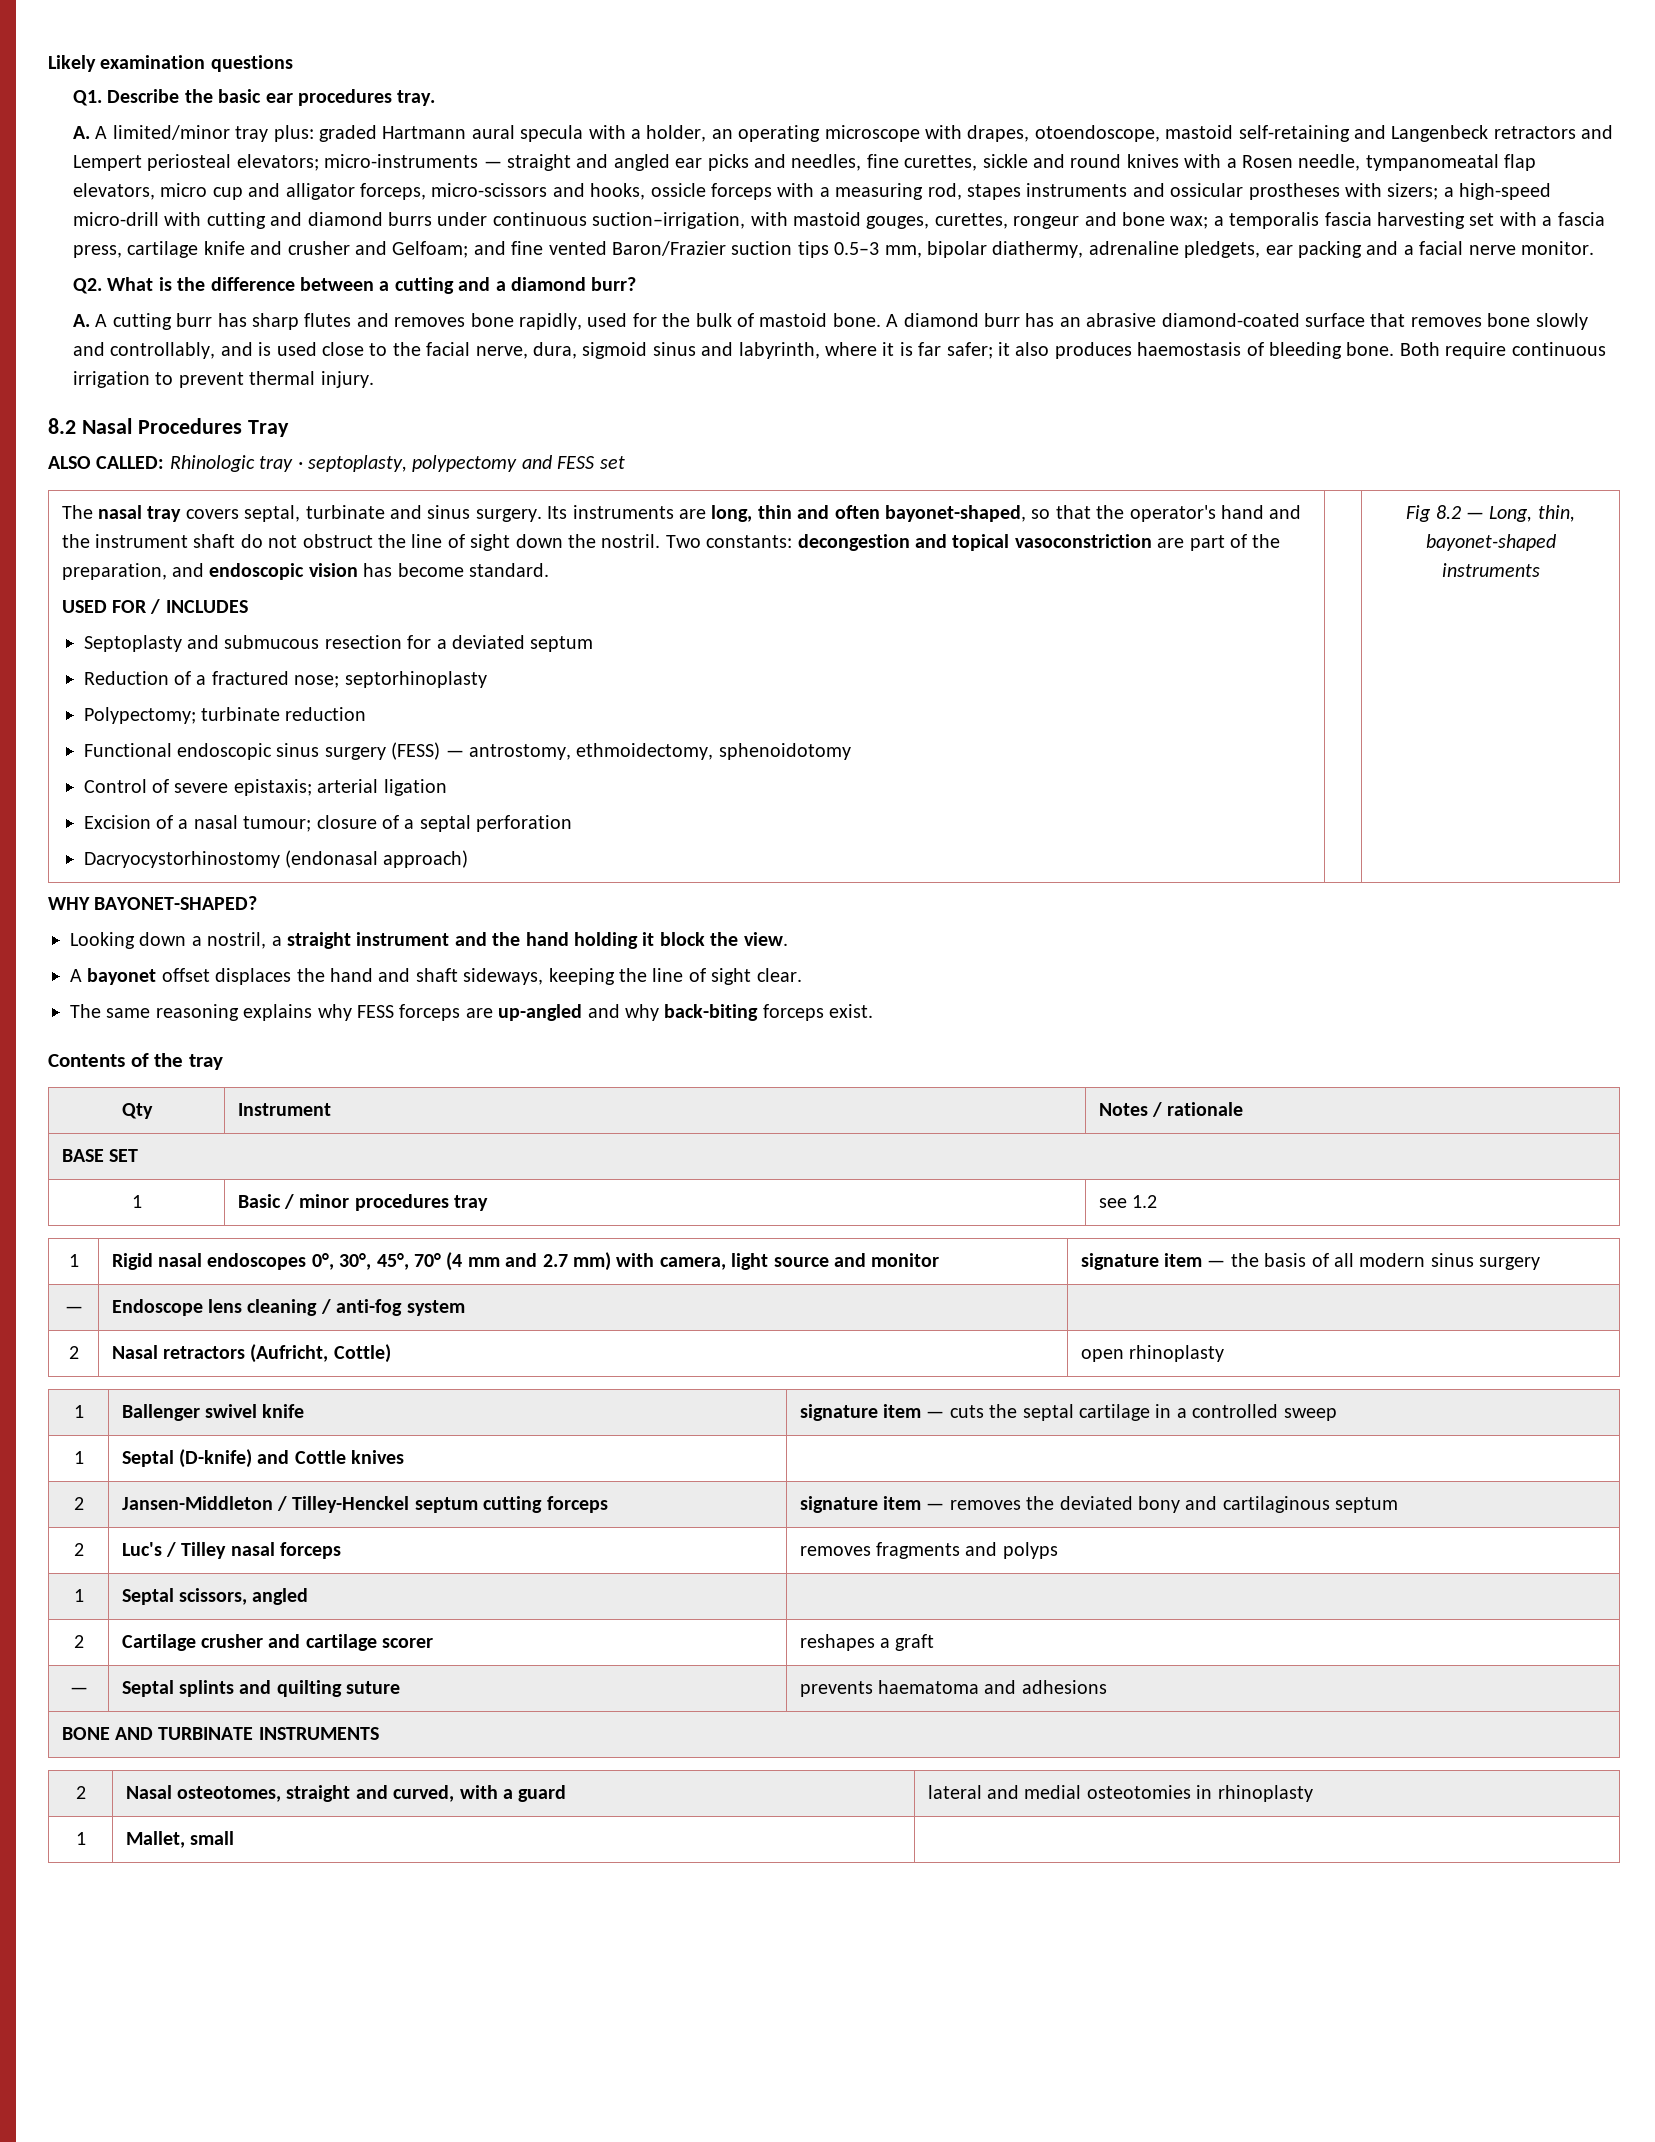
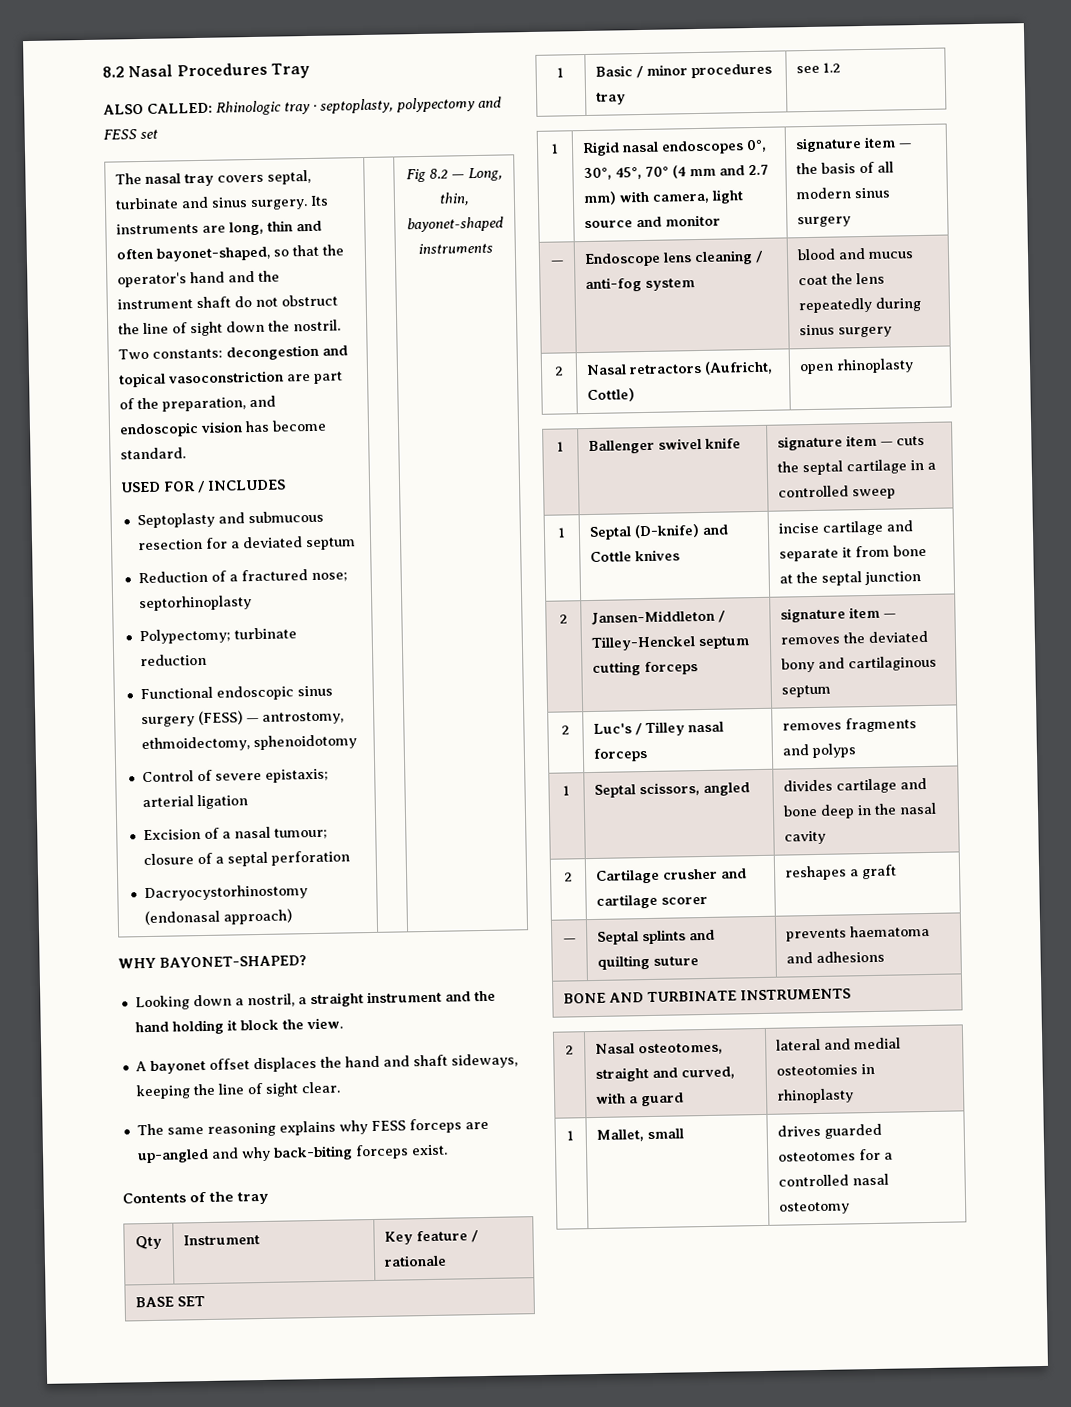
- Likely examination questions
- Q1. Describe the basic ear procedures tray.
- A. A limited/minor tray plus: graded Hartmann aural specula with a holder, an operating microscope with drapes, otoendoscope, mastoid self-retaining and Langenbeck retractors and Lempert periosteal elevators; micro-instruments — straight and angled ear picks and needles, fine curettes, sickle and round knives with a Rosen needle, tympanomeatal flap elevators, micro cup and alligator forceps, micro-scissors and hooks, ossicle forceps with a measuring rod, stapes instruments and ossicular prostheses with sizers; a high-speed micro-drill with cutting and diamond burrs under continuous suction–irrigation, with mastoid gouges, curettes, rongeur and bone wax; a temporalis fascia harvesting set with a fascia press, cartilage knife and crusher and Gelfoam; and fine vented Baron/Frazier suction tips 0.5–3 mm, bipolar diathermy, adrenaline pledgets, ear packing and a facial nerve monitor.
- Q2. What is the difference between a cutting and a diamond burr?
- A. A cutting burr has sharp flutes and removes bone rapidly, used for the bulk of mastoid bone. A diamond burr has an abrasive diamond-coated surface that removes bone slowly and controllably, and is used close to the facial nerve, dura, sigmoid sinus and labyrinth, where it is far safer; it also produces haemostasis of bleeding bone. Both require continuous irrigation to prevent thermal injury.
- Qty | Instrument | Notes / rationale
+ Qty | Instrument | Key feature / rationale
- — | Endoscope lens cleaning / anti-fog system |
+ — | Endoscope lens cleaning / anti-fog system | blood and mucus coat the lens repeatedly during sinus surgery
- 1 | Septal (D-knife) and Cottle knives |
+ 1 | Septal (D-knife) and Cottle knives | incise cartilage and separate it from bone at the septal junction
- 1 | Septal scissors, angled |
+ 1 | Septal scissors, angled | divides cartilage and bone deep in the nasal cavity
- 1 | Mallet, small |
+ 1 | Mallet, small | drives guarded osteotomes for a controlled nasal osteotomy

